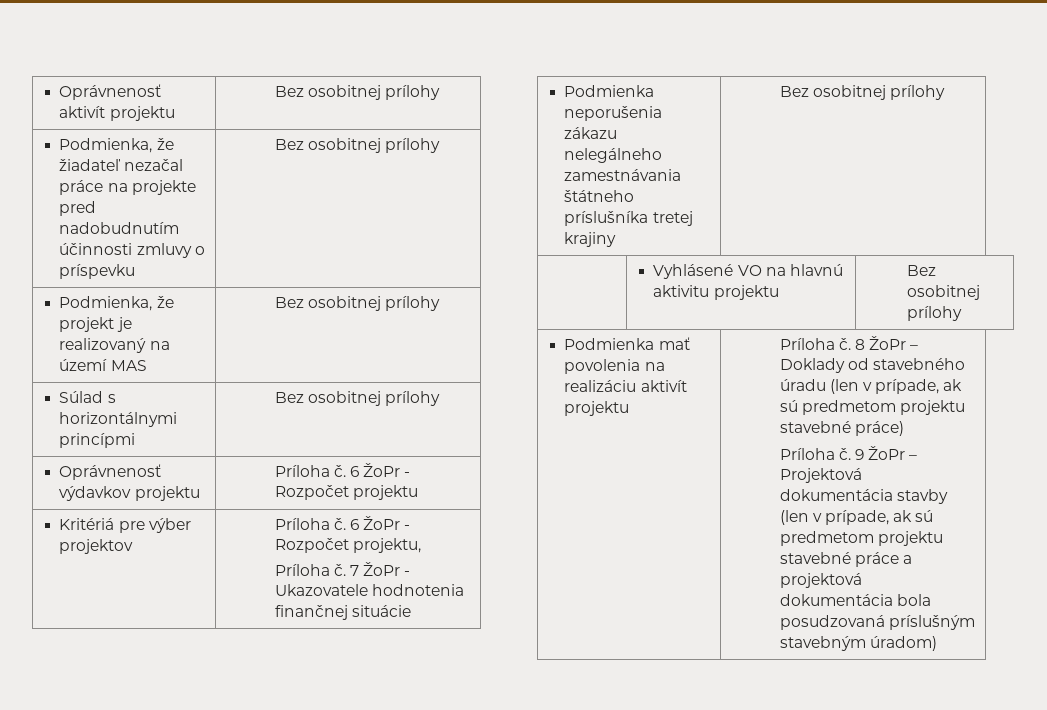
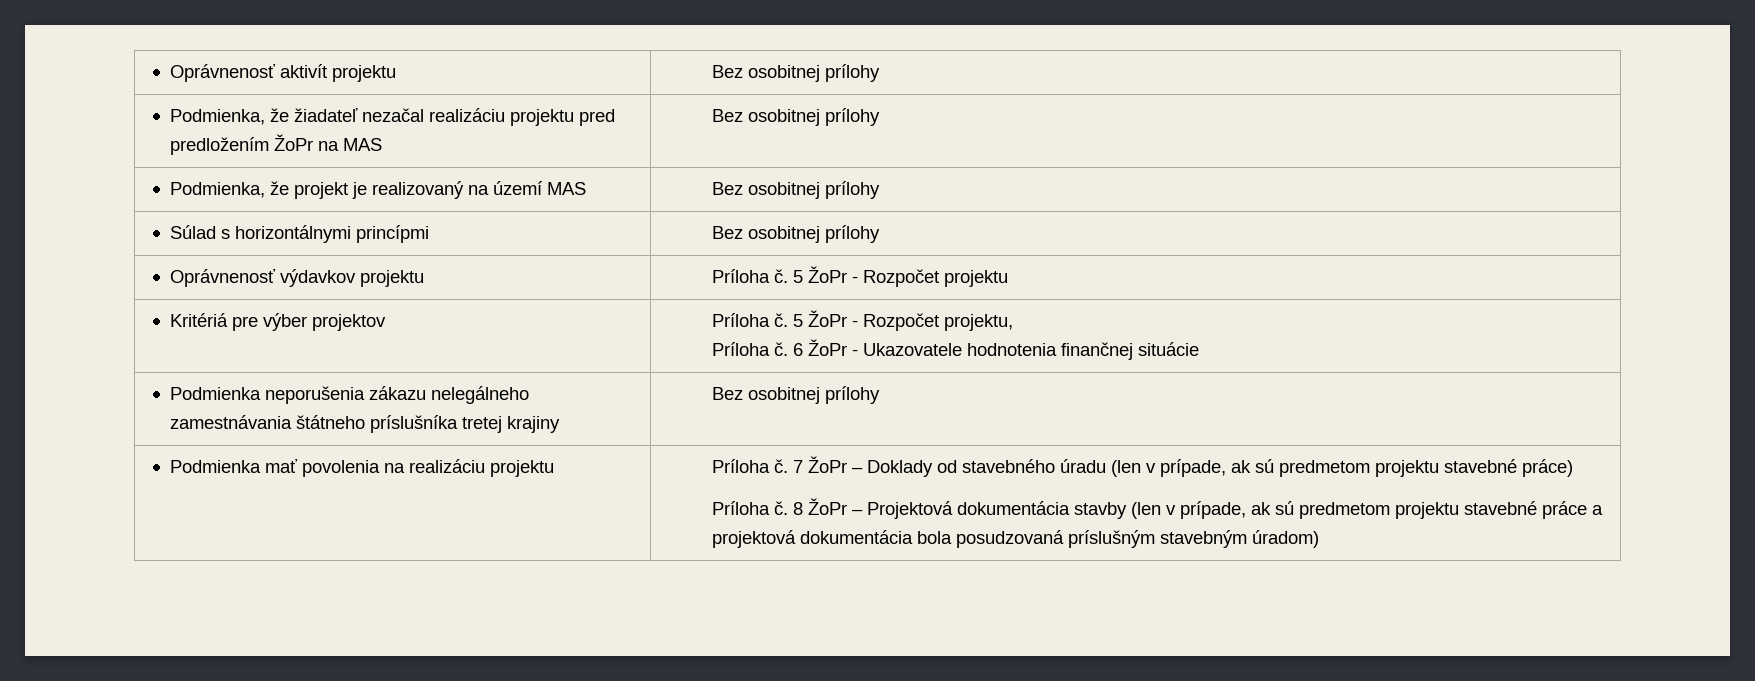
- Podmienka, že žiadateľ nezačal práce na projekte pred nadobudnutím účinnosti zmluvy o príspevku | Bez osobitnej prílohy
+ Podmienka, že žiadateľ nezačal realizáciu projektu pred predložením ŽoPr na MAS | Bez osobitnej prílohy
- Oprávnenosť výdavkov projektu | Príloha č. 6 ŽoPr - Rozpočet projektu
+ Oprávnenosť výdavkov projektu | Príloha č. 5 ŽoPr - Rozpočet projektu
- Kritériá pre výber projektov | Príloha č. 6 ŽoPr - Rozpočet projektu,
- Príloha č. 7 ŽoPr - Ukazovatele hodnotenia finančnej situácie
+ Kritériá pre výber projektov | Príloha č. 5 ŽoPr - Rozpočet projektu,
+ Príloha č. 6 ŽoPr - Ukazovatele hodnotenia finančnej situácie
- | Vyhlásené VO na hlavnú aktivitu projektu | Bez osobitnej prílohy
- Podmienka mať povolenia na realizáciu aktivít projektu | Príloha č. 8 ŽoPr – Doklady od stavebného úradu (len v prípade, ak sú predmetom projektu stavebné práce)
+ Podmienka mať povolenia na realizáciu projektu | Príloha č. 7 ŽoPr – Doklady od stavebného úradu (len v prípade, ak sú predmetom projektu stavebné práce)
- 9 ŽoPr – Projektová dokumentácia stavby (len v prípade, ak sú predmetom projektu stavebné práce a projektová dokumentácia bola posudzovaná príslušným stavebným úradom)
+ 8 ŽoPr – Projektová dokumentácia stavby (len v prípade, ak sú predmetom projektu stavebné práce a projektová dokumentácia bola posudzovaná príslušným stavebným úradom)

